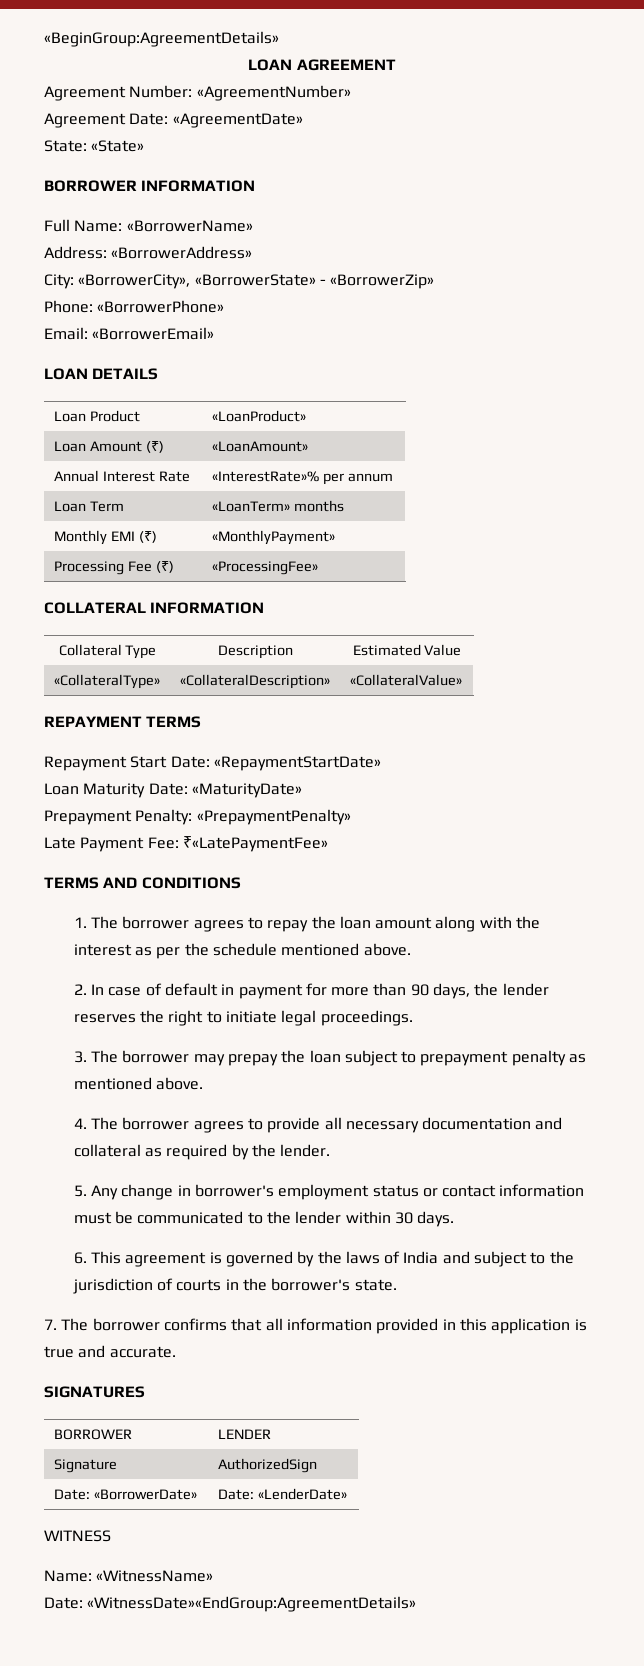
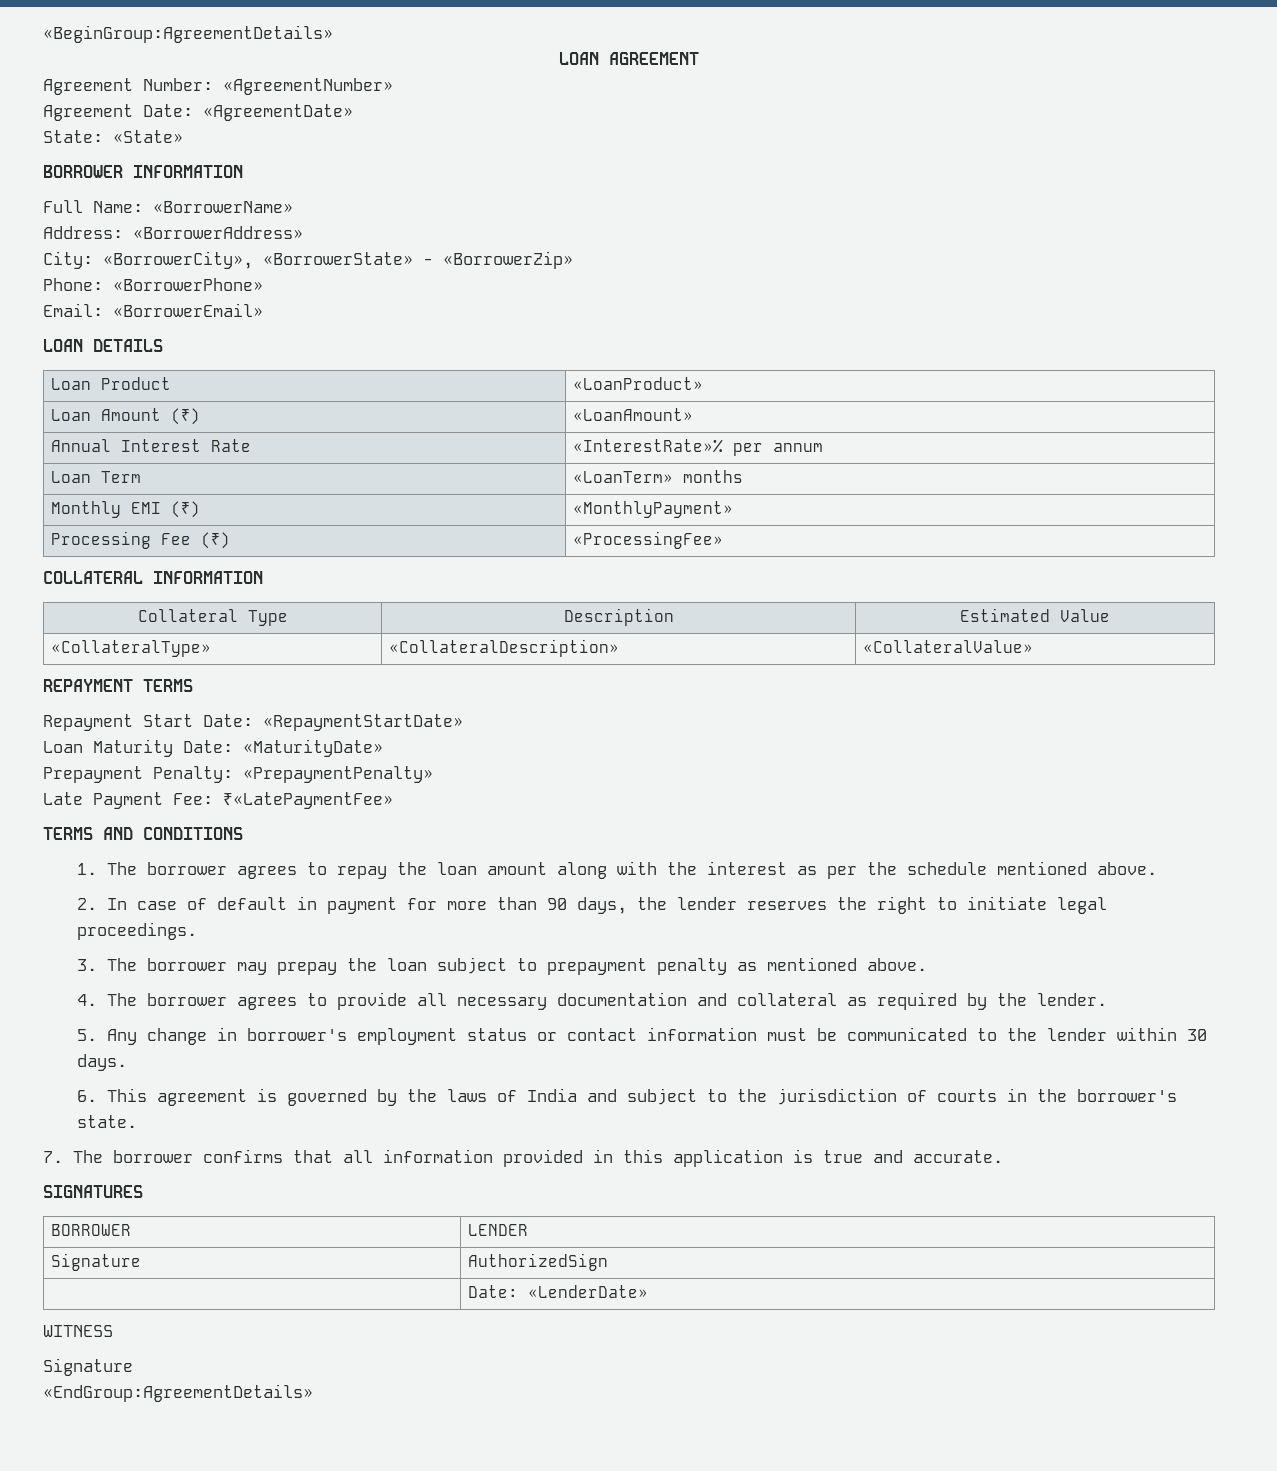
- Date: «BorrowerDate» | Date: «LenderDate»
+ | Date: «LenderDate»
  WITNESS
- Name: «WitnessName»
- Date: «WitnessDate»«EndGroup:AgreementDetails»
+ Signature
+ «EndGroup:AgreementDetails»

